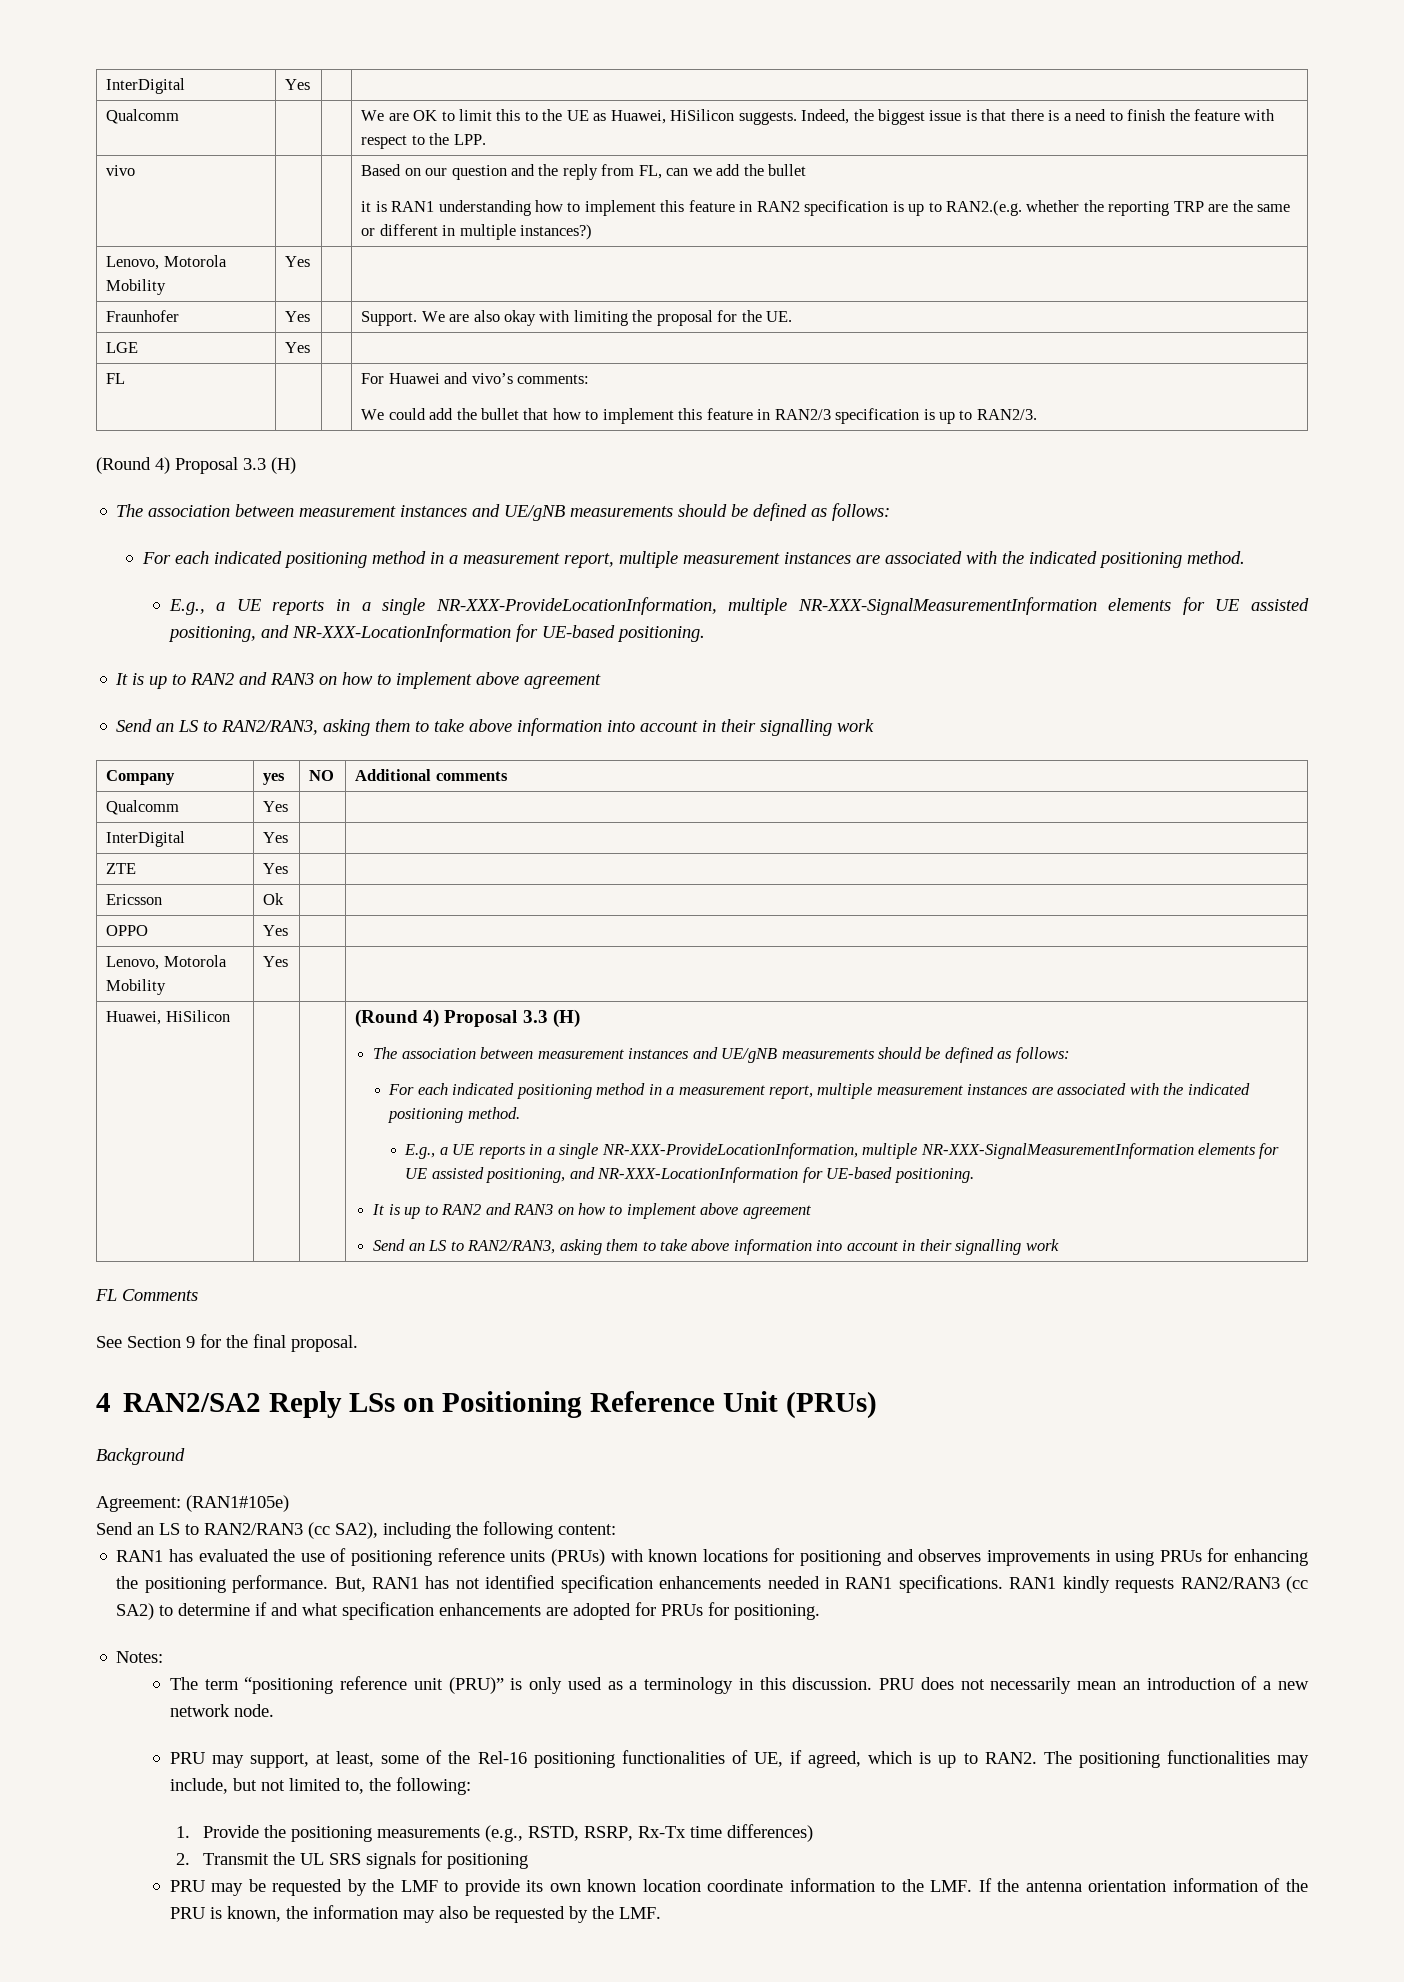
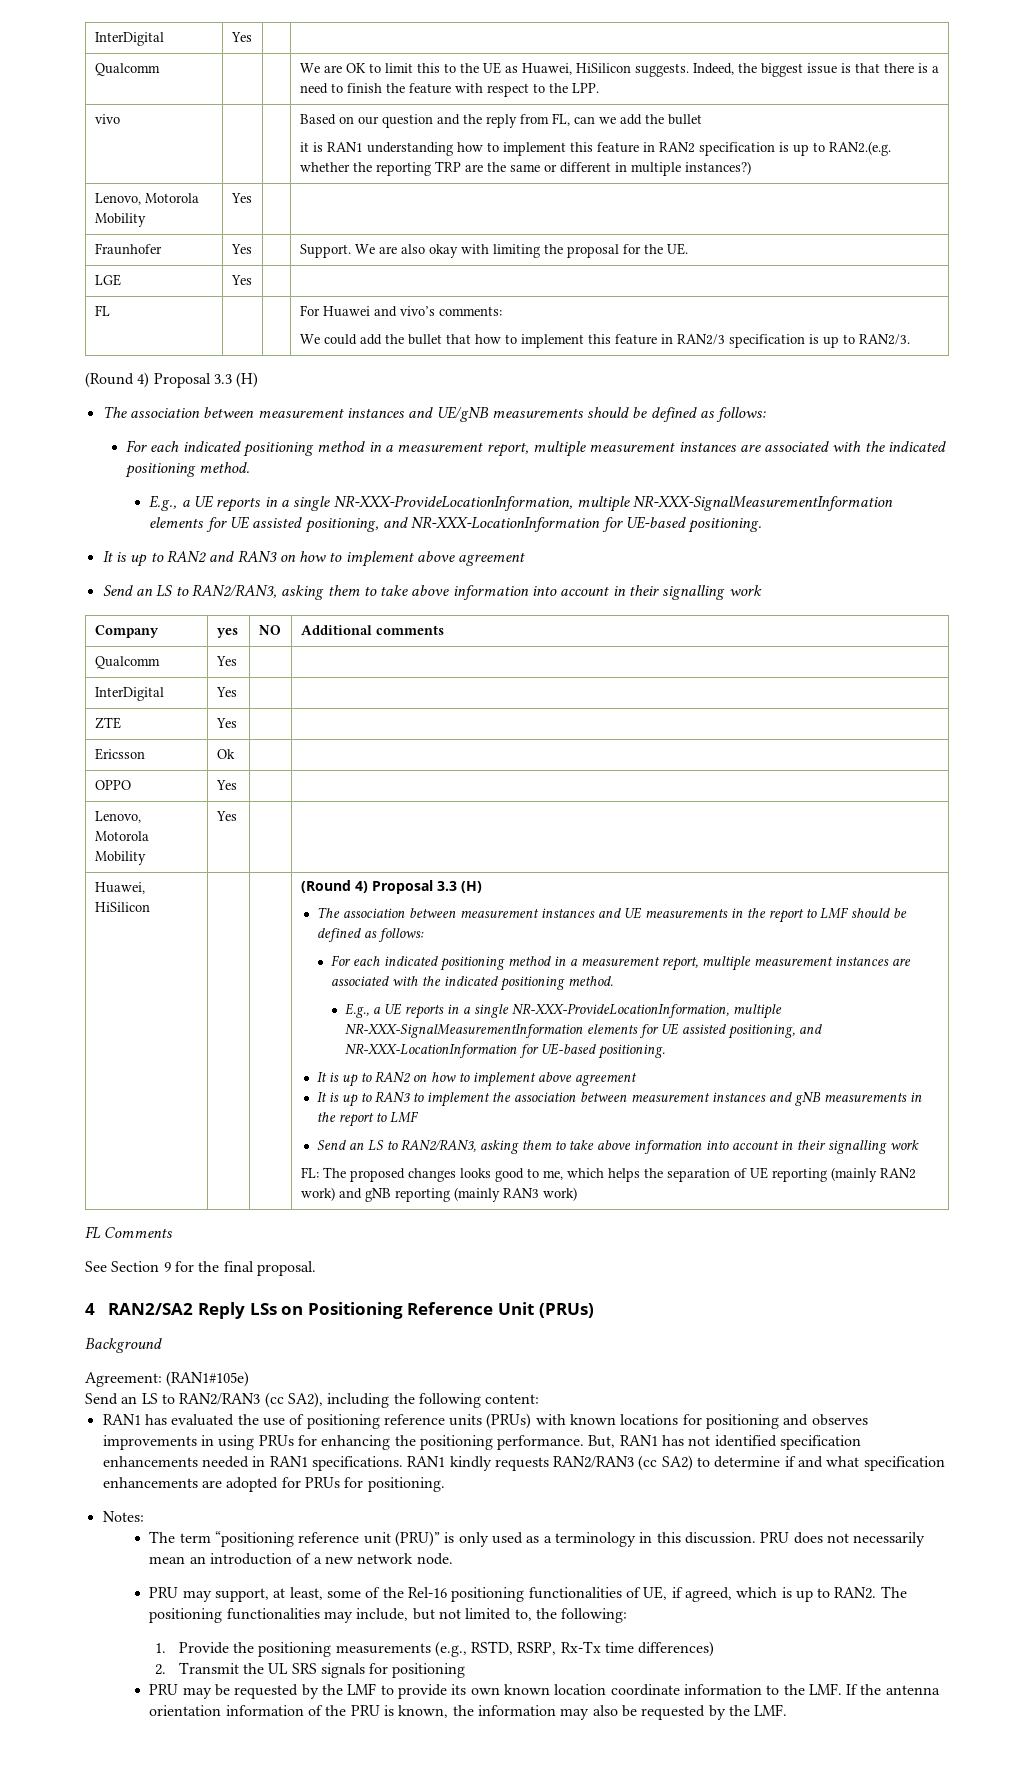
  Huawei, HiSilicon | | | (Round 4) Proposal 3.3 (H)
- The association between measurement instances and UE/gNB measurements should be defined as follows:
+ The association between measurement instances and UE measurements in the report to LMF should be defined as follows:
  For each indicated positioning method in a measurement report, multiple measurement instances are associated with the indicated positioning method.
  E.g., a UE reports in a single NR-XXX-ProvideLocationInformation, multiple NR-XXX-SignalMeasurementInformation elements for UE assisted positioning, and NR-XXX-LocationInformation for UE-based positioning.
- It is up to RAN2 and RAN3 on how to implement above agreement
+ It is up to RAN2 on how to implement above agreement
+ It is up to RAN3 to implement the association between measurement instances and gNB measurements in the report to LMF
+ FL: The proposed changes looks good to me, which helps the separation of UE reporting (mainly RAN2 work) and gNB reporting (mainly RAN3 work)

